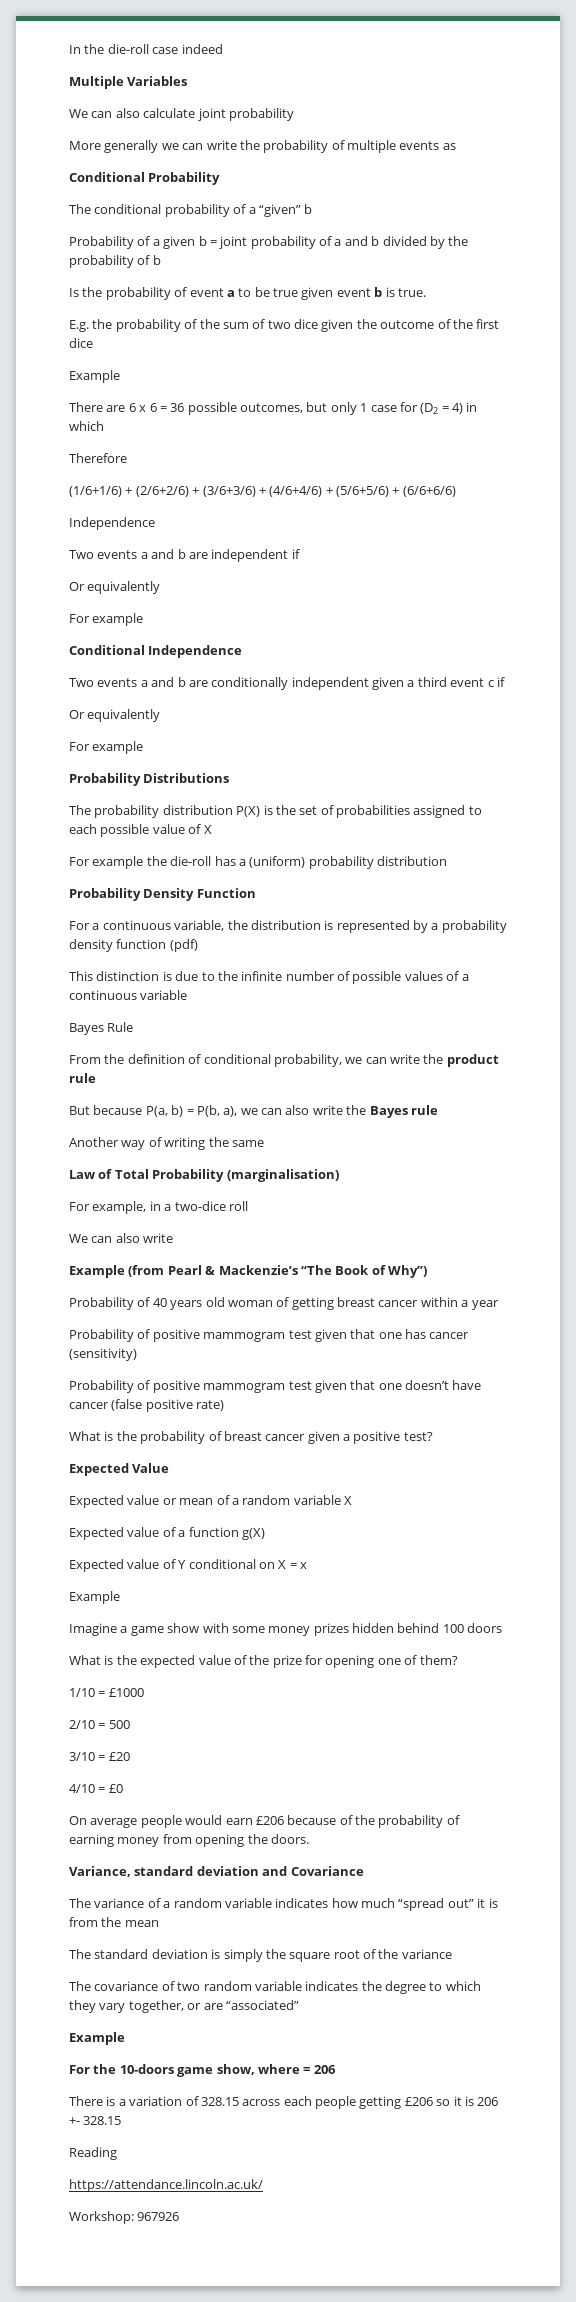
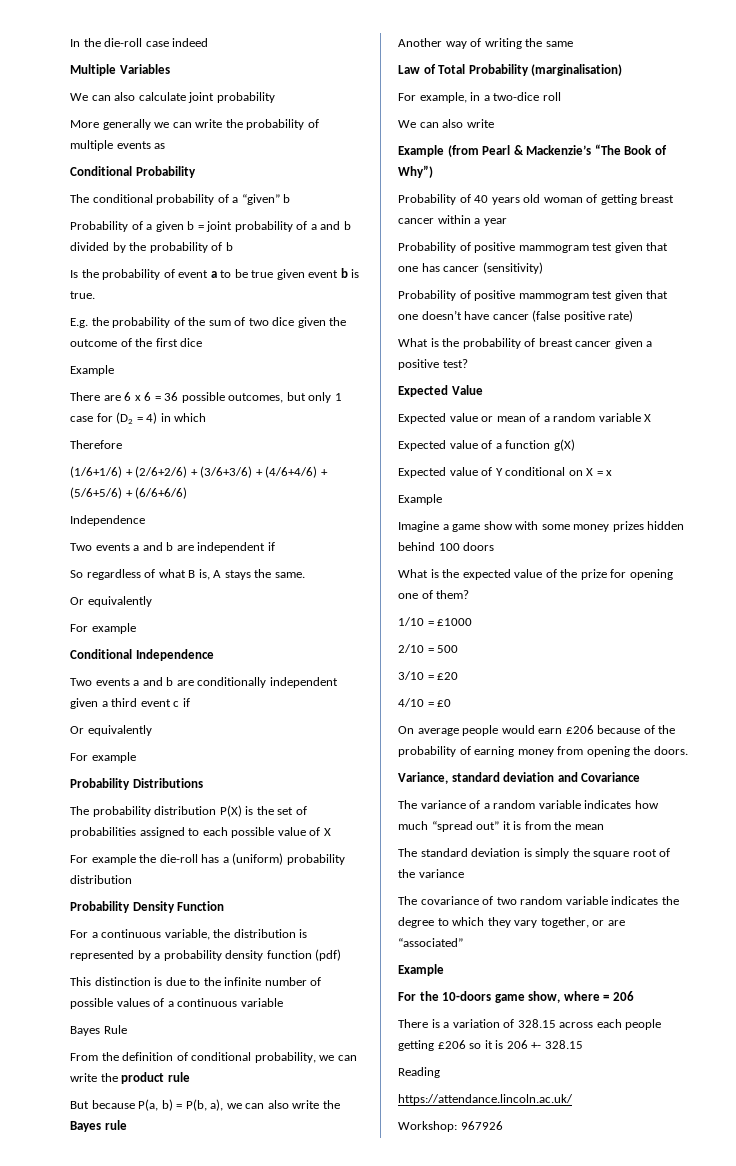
+ So regardless of what B is, A stays the same.

